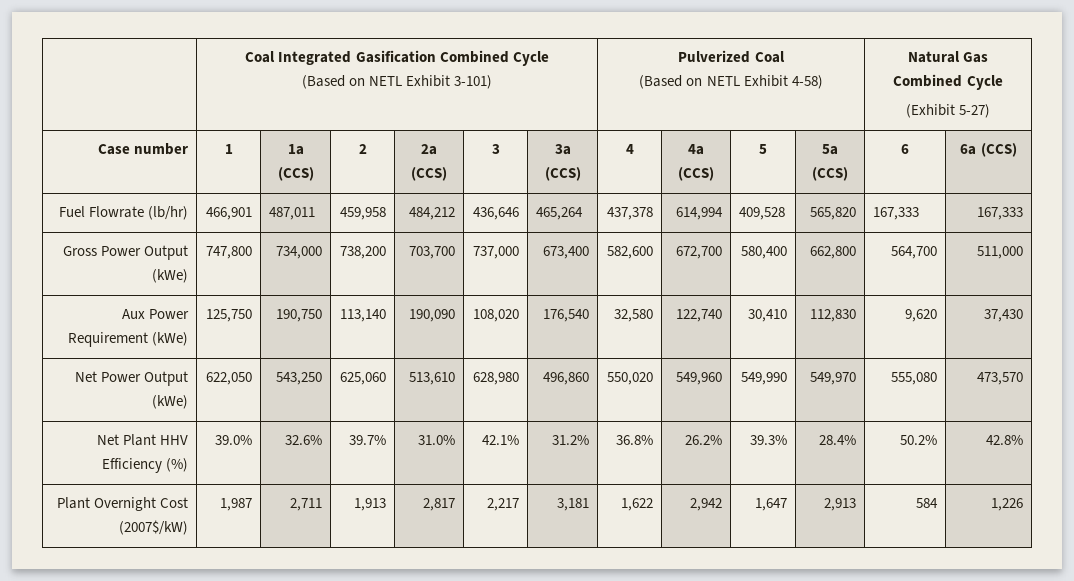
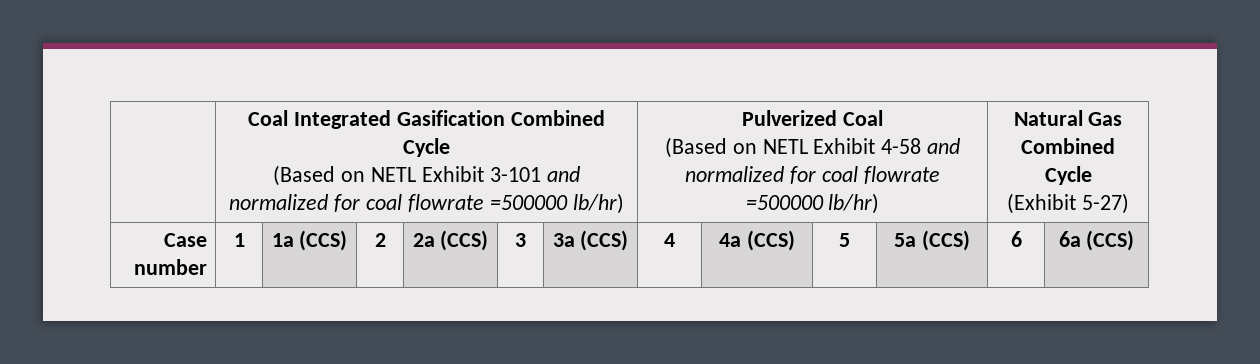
  | Coal Integrated Gasification Combined Cycle
- (Based on NETL Exhibit 3-101) | Pulverized Coal
- (Based on NETL Exhibit 4-58) | Natural Gas Combined Cycle
+ (Based on NETL Exhibit 3-101 and normalized for coal flowrate =500000 lb/hr) | Pulverized Coal
+ (Based on NETL Exhibit 4-58 and normalized for coal flowrate =500000 lb/hr) | Natural Gas Combined Cycle
- Fuel Flowrate (lb/hr) | 466,901 | 487,011 | 459,958 | 484,212 | 436,646 | 465,264 | 437,378 | 614,994 | 409,528 | 565,820 | 167,333 | 167,333
- Gross Power Output (kWe) | 747,800 | 734,000 | 738,200 | 703,700 | 737,000 | 673,400 | 582,600 | 672,700 | 580,400 | 662,800 | 564,700 | 511,000
- Aux Power Requirement (kWe) | 125,750 | 190,750 | 113,140 | 190,090 | 108,020 | 176,540 | 32,580 | 122,740 | 30,410 | 112,830 | 9,620 | 37,430
- Net Power Output (kWe) | 622,050 | 543,250 | 625,060 | 513,610 | 628,980 | 496,860 | 550,020 | 549,960 | 549,990 | 549,970 | 555,080 | 473,570
- Net Plant HHV Efficiency (%) | 39.0% | 32.6% | 39.7% | 31.0% | 42.1% | 31.2% | 36.8% | 26.2% | 39.3% | 28.4% | 50.2% | 42.8%
- Plant Overnight Cost (2007$/kW) | 1,987 | 2,711 | 1,913 | 2,817 | 2,217 | 3,181 | 1,622 | 2,942 | 1,647 | 2,913 | 584 | 1,226

